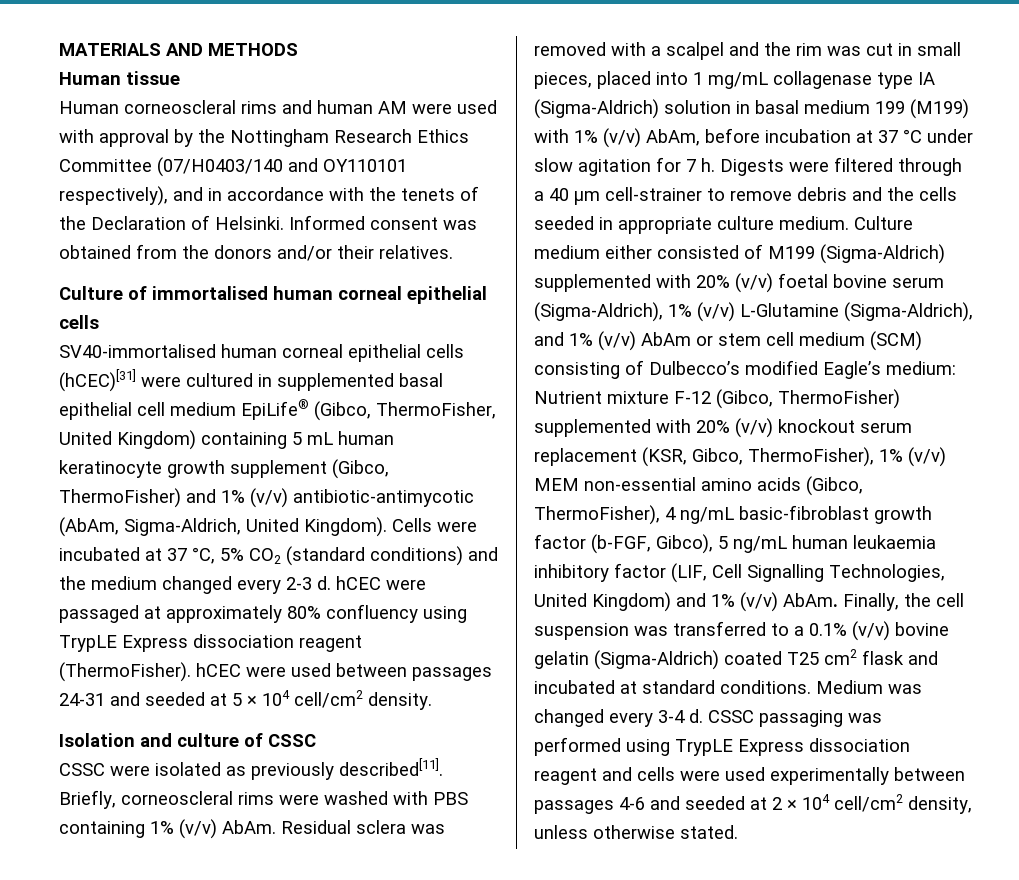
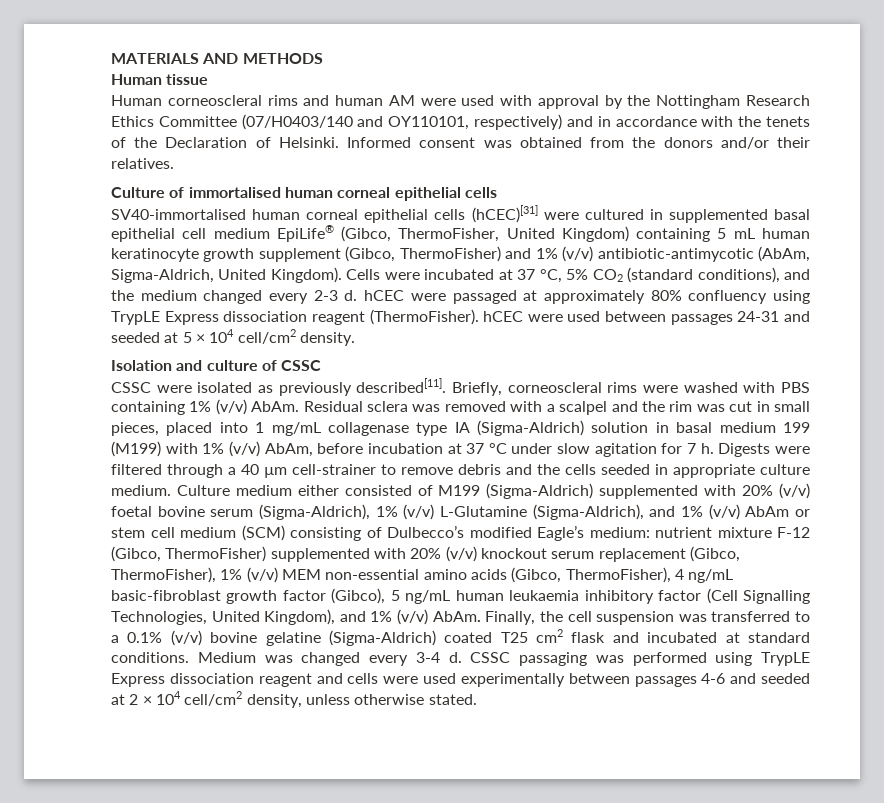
- Human corneoscleral rims and human AM were used with approval by the Nottingham Research Ethics Committee (07/H0403/140 and OY110101 respectively), and in accordance with the tenets of the Declaration of Helsinki.
+ Human corneoscleral rims and human AM were used with approval by the Nottingham Research Ethics Committee (07/H0403/140 and OY110101, respectively) and in accordance with the tenets of the Declaration of Helsinki.
- Cells were incubated at 37 °C, 5% CO2 (standard conditions) and the medium changed every 2-3 d. hCEC were passaged at approximately 80% confluency using TrypLE Express dissociation reagent (ThermoFisher). hCEC were used between passages 24-31 and seeded at 5 × 104 cell/cm2 density.
+ Cells were incubated at 37 °C, 5% CO2 (standard conditions), and the medium changed every 2-3 d. hCEC were passaged at approximately 80% confluency using TrypLE Express dissociation reagent (ThermoFisher). hCEC were used between passages 24-31 and seeded at 5 × 104 cell/cm2 density.
- Nutrient mixture F-12 (Gibco, ThermoFisher) supplemented with 20% (v/v) knockout serum replacement (KSR, Gibco, ThermoFisher), 1% (v/v) MEM non-essential amino acids (Gibco, ThermoFisher), 4 ng/mL basic-fibroblast growth factor (b-FGF, Gibco), 5 ng/mL human leukaemia inhibitory factor (LIF, Cell Signalling Technologies, United Kingdom) and 1% (v/v) AbAm.
+ nutrient mixture F-12 (Gibco, ThermoFisher) supplemented with 20% (v/v) knockout serum replacement (Gibco, ThermoFisher), 1% (v/v) MEM non-essential amino acids (Gibco, ThermoFisher), 4 ng/mL basic-fibroblast growth factor (Gibco), 5 ng/mL human leukaemia inhibitory factor (Cell Signalling Technologies, United Kingdom), and 1% (v/v) AbAm.
- Finally, the cell suspension was transferred to a 0.1% (v/v) bovine gelatin (Sigma-Aldrich) coated T25 cm2 flask and incubated at standard conditions.
+ Finally, the cell suspension was transferred to a 0.1% (v/v) bovine gelatine (Sigma-Aldrich) coated T25 cm2 flask and incubated at standard conditions.

